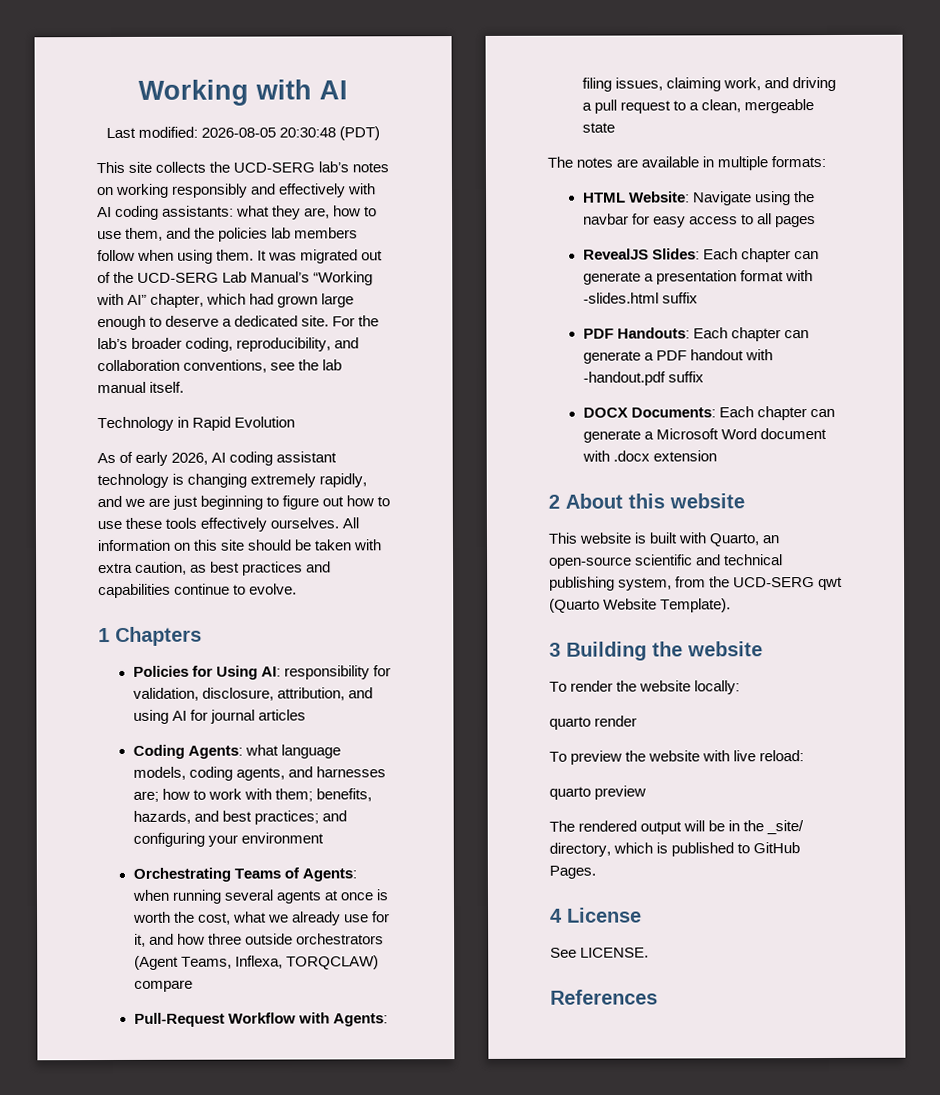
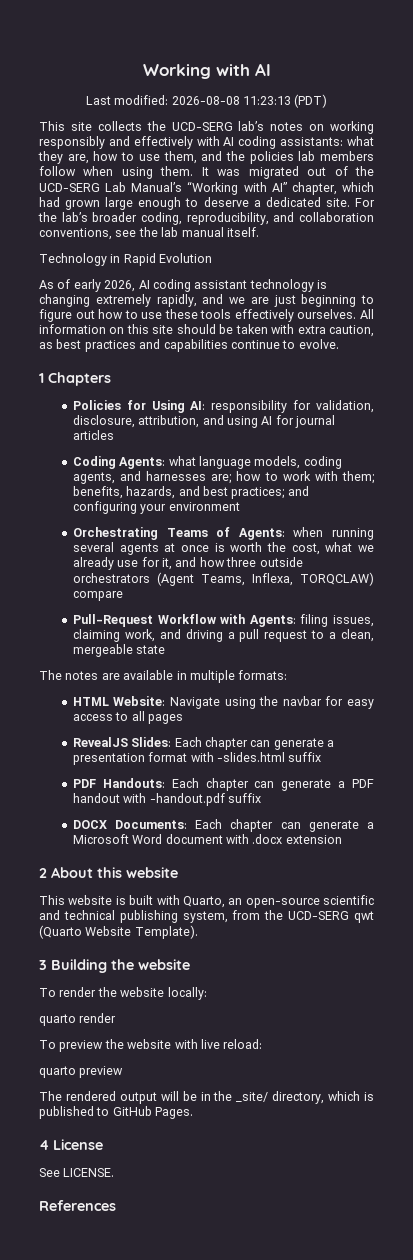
- Last modified: 2026-08-05 20:30:48 (PDT)
+ Last modified: 2026-08-08 11:23:13 (PDT)

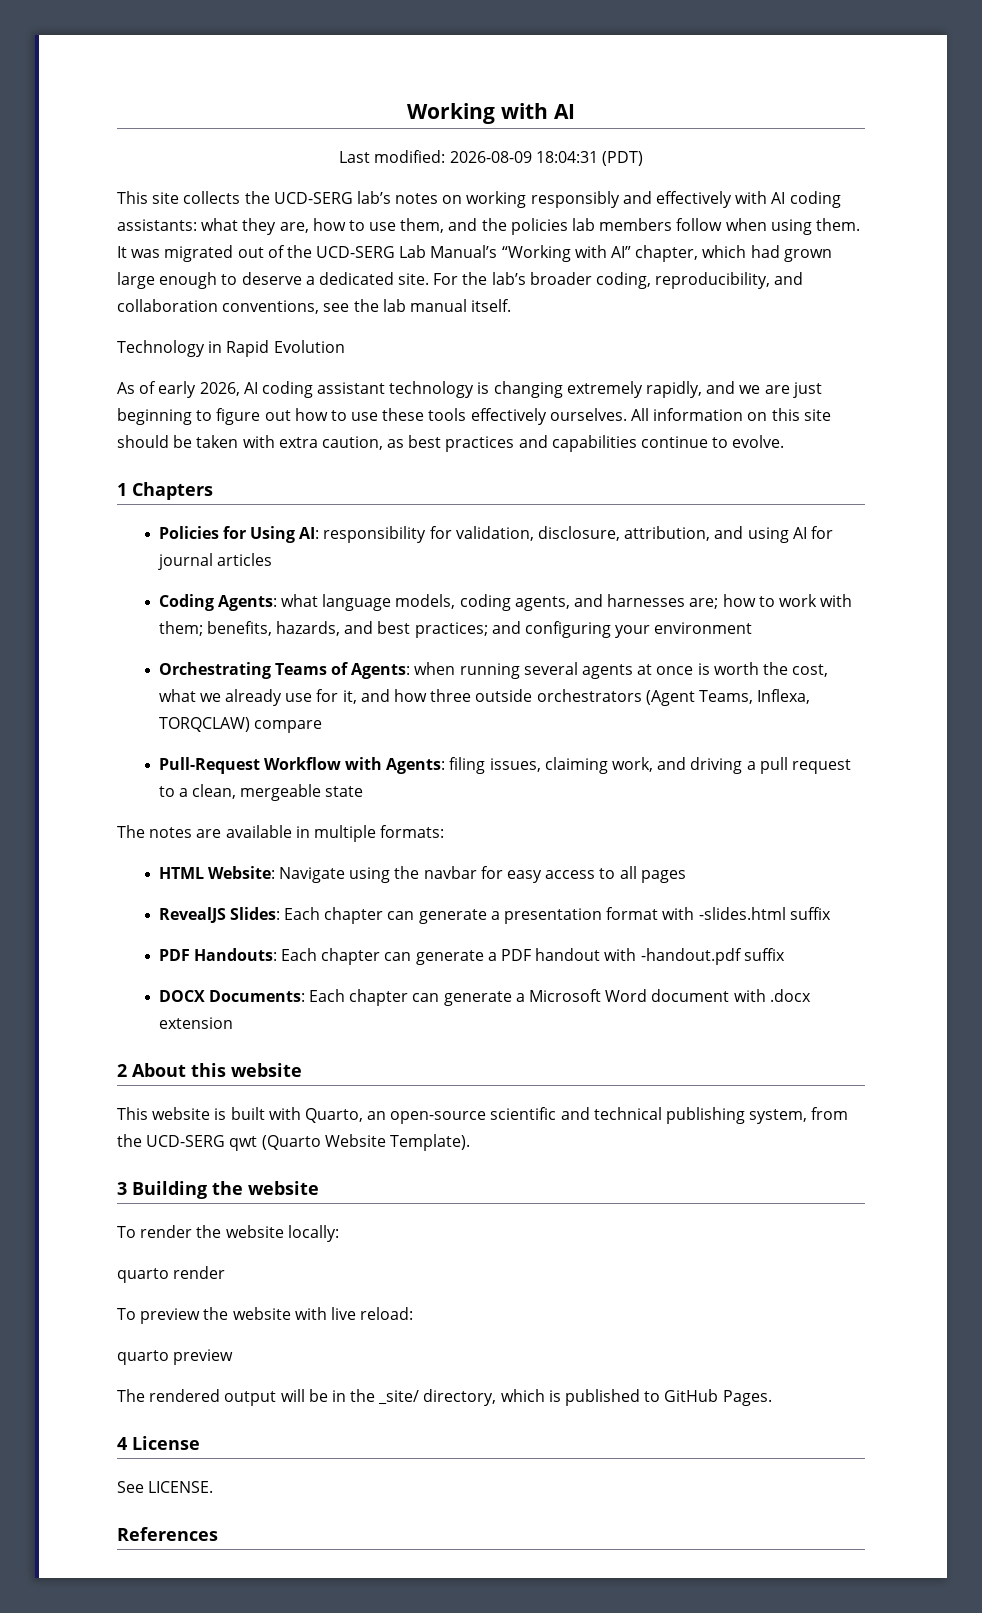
- Last modified: 2026-08-08 11:23:13 (PDT)
+ Last modified: 2026-08-09 18:04:31 (PDT)

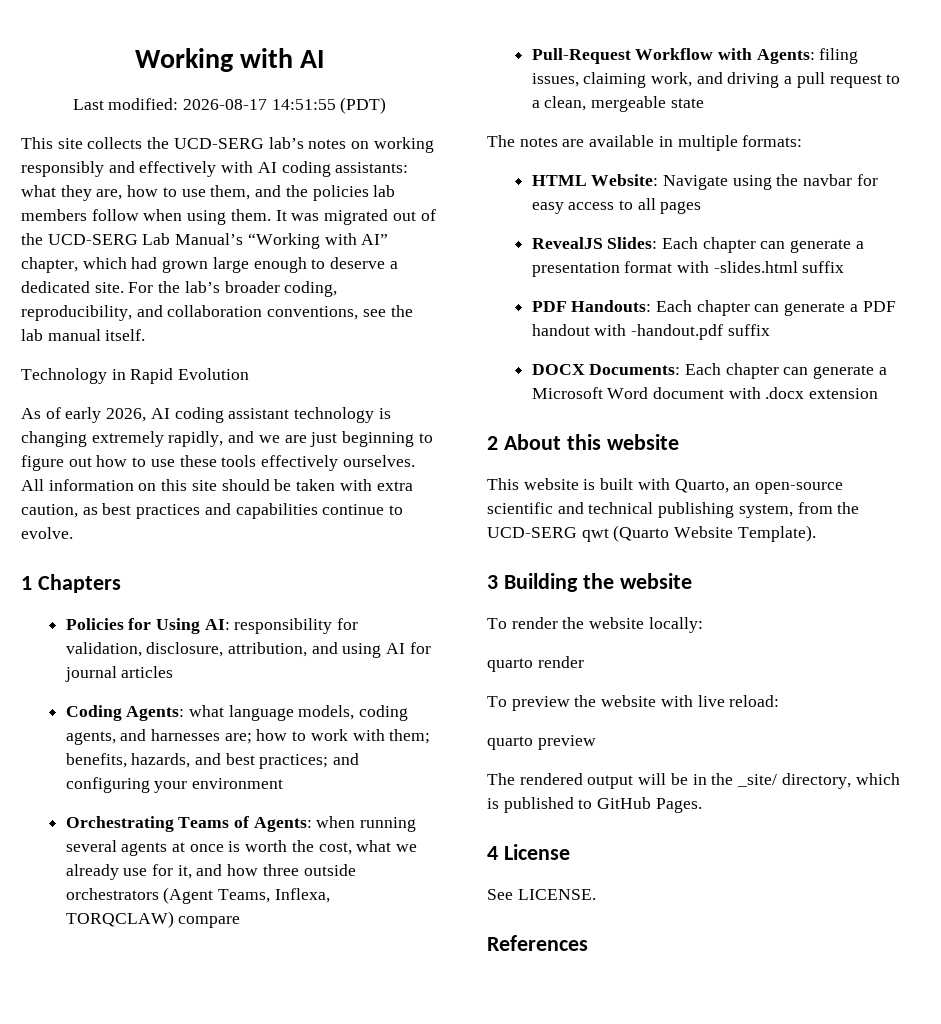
- Last modified: 2026-08-09 18:04:31 (PDT)
+ Last modified: 2026-08-17 14:51:55 (PDT)

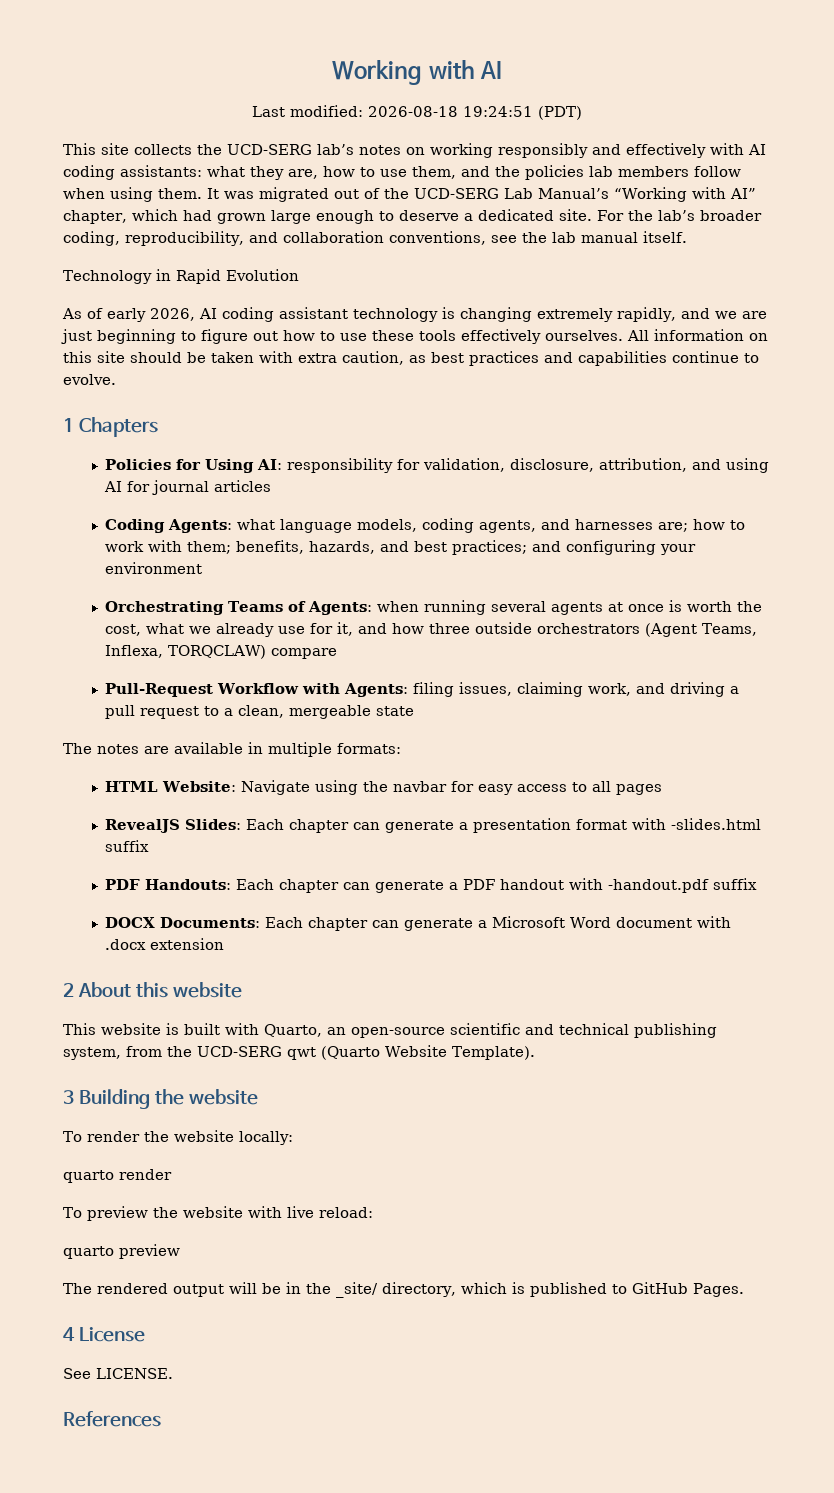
- Last modified: 2026-08-17 14:51:55 (PDT)
+ Last modified: 2026-08-18 19:24:51 (PDT)

